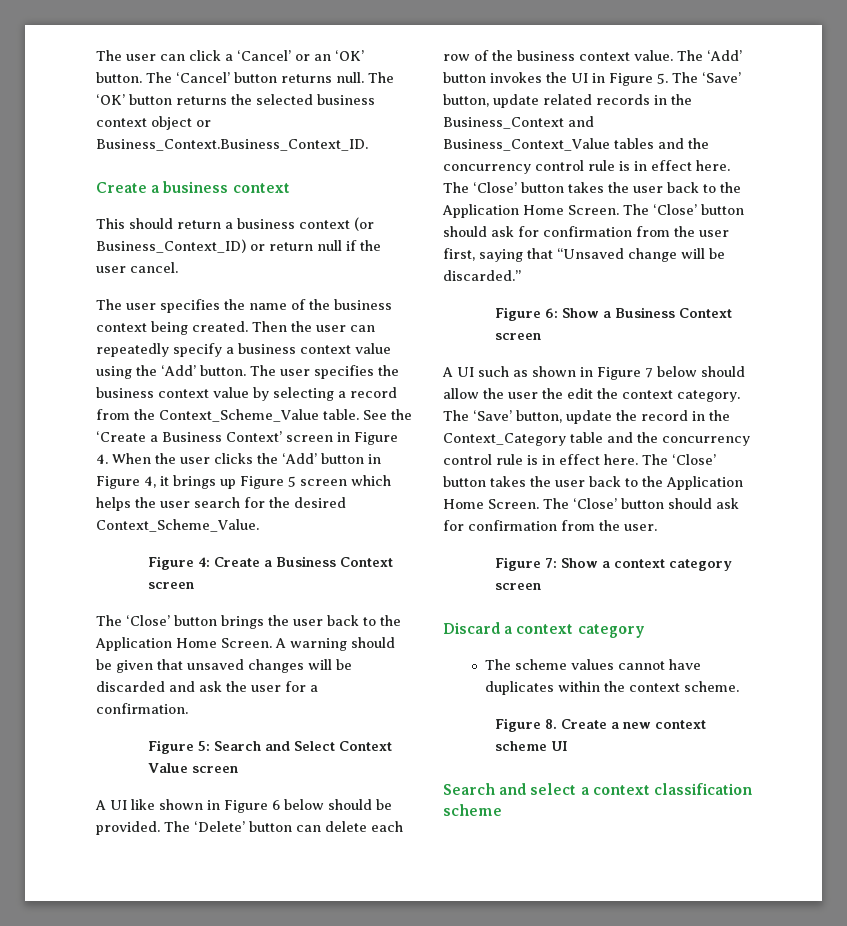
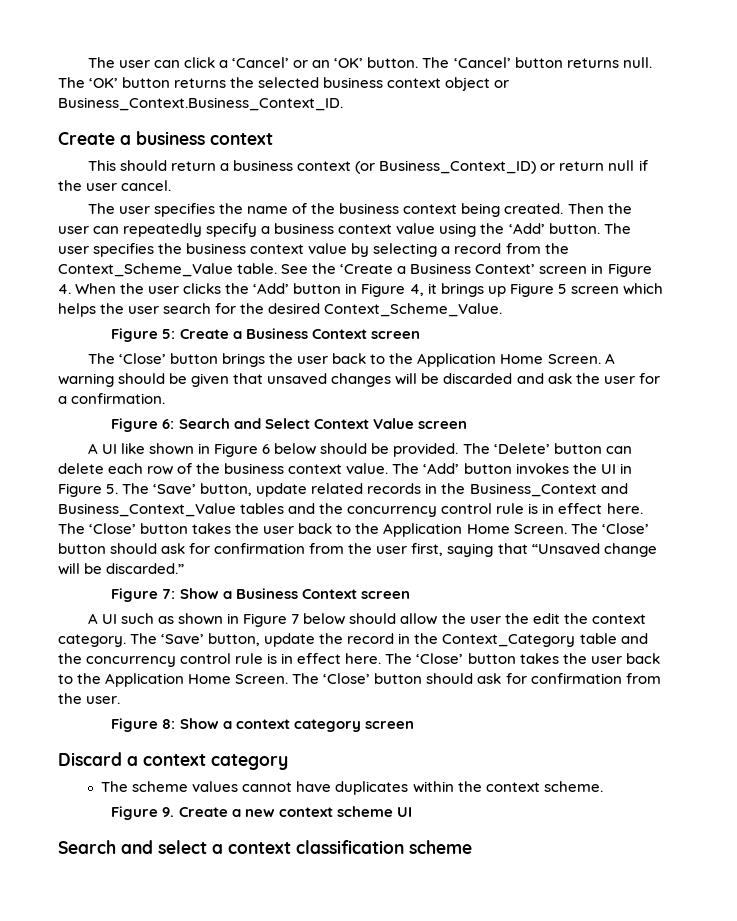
- Figure 4: Create a Business Context screen
+ Figure 5: Create a Business Context screen
- Figure 5: Search and Select Context Value screen
+ Figure 6: Search and Select Context Value screen
- Figure 6: Show a Business Context screen
+ Figure 7: Show a Business Context screen
- Figure 7: Show a context category screen
+ Figure 8: Show a context category screen
- Figure 8. Create a new context scheme UI
+ Figure 9. Create a new context scheme UI

